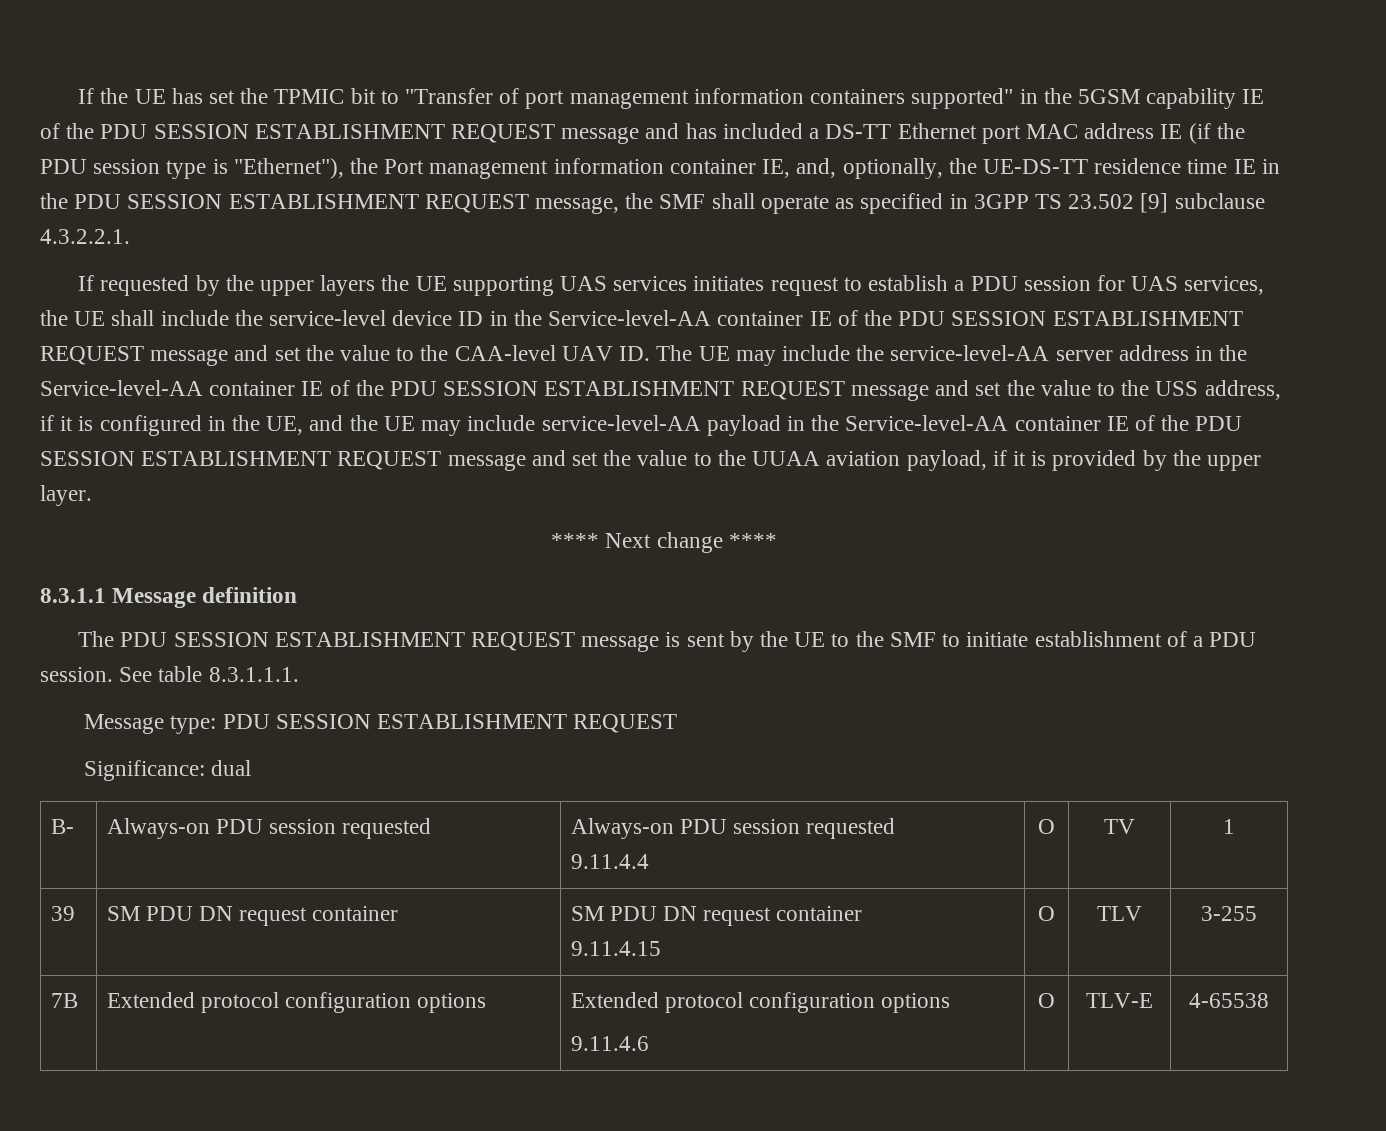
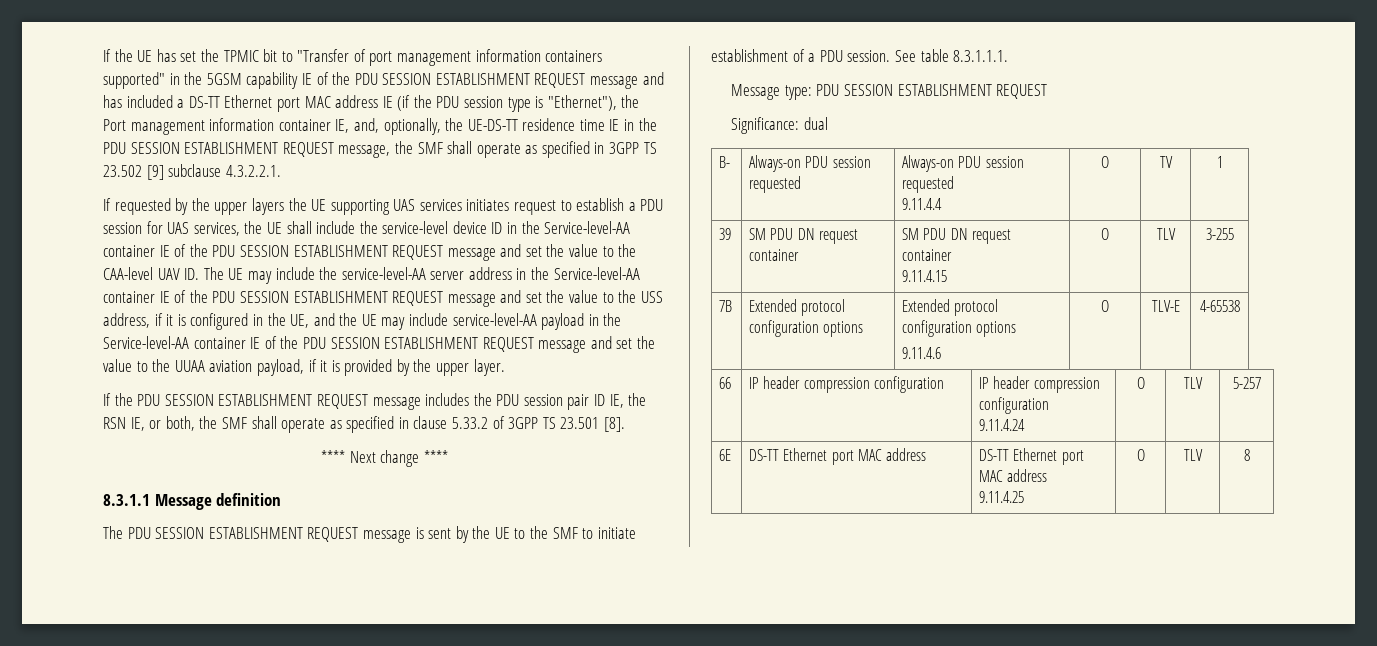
+ If the PDU SESSION ESTABLISHMENT REQUEST message includes the PDU session pair ID IE, the RSN IE, or both, the SMF shall operate as specified in clause 5.33.2 of 3GPP TS 23.501 [8].
+ 66 | IP header compression configuration | IP header compression configuration
+ 9.11.4.24 | O | TLV | 5-257
+ 6E | DS-TT Ethernet port MAC address | DS-TT Ethernet port MAC address
+ 9.11.4.25 | O | TLV | 8

